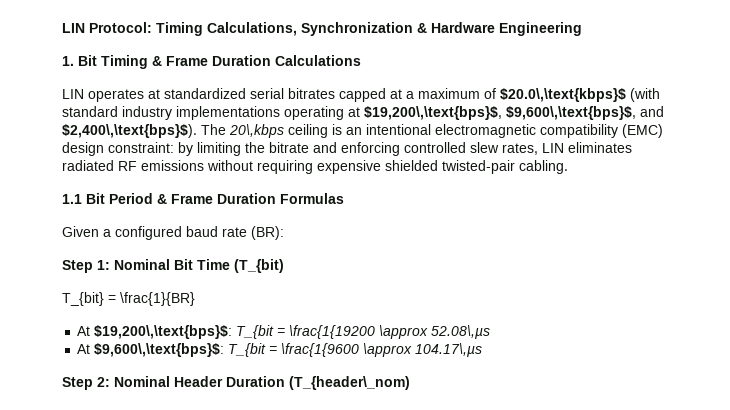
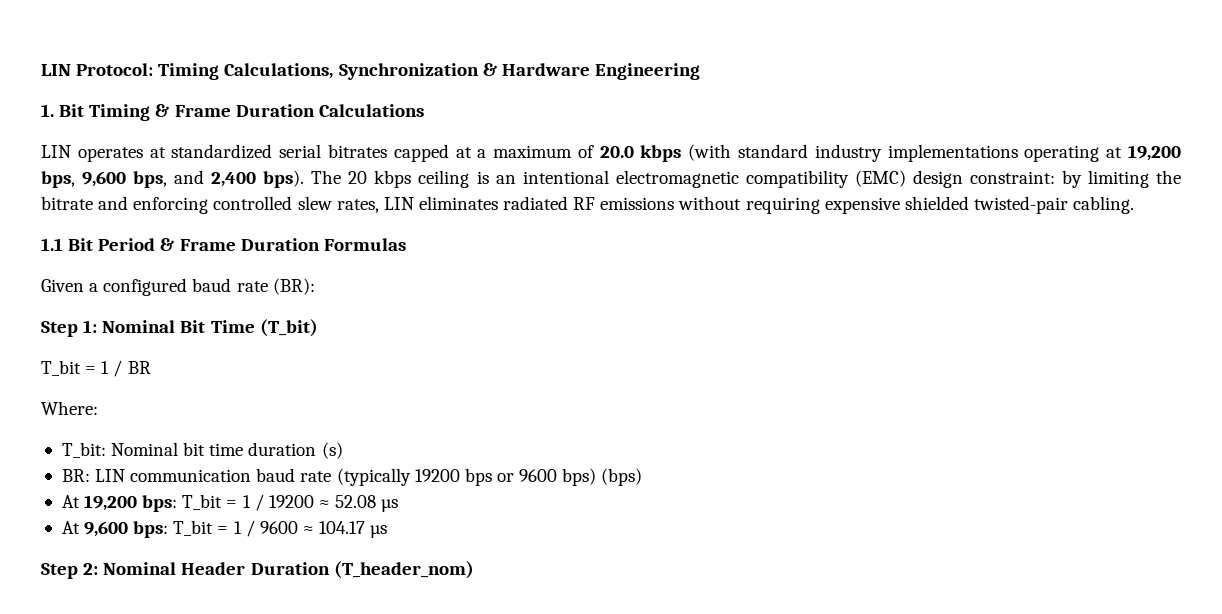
- LIN operates at standardized serial bitrates capped at a maximum of $20.0\,\text{kbps}$ (with standard industry implementations operating at $19,200\,\text{bps}$, $9,600\,\text{bps}$, and $2,400\,\text{bps}$). The 20\,kbps ceiling is an intentional electromagnetic compatibility (EMC) design constraint: by limiting the bitrate and enforcing controlled slew rates, LIN eliminates radiated RF emissions without requiring expensive shielded twisted-pair cabling.
+ LIN operates at standardized serial bitrates capped at a maximum of 20.0 kbps (with standard industry implementations operating at 19,200 bps, 9,600 bps, and 2,400 bps). The 20 kbps ceiling is an intentional electromagnetic compatibility (EMC) design constraint: by limiting the bitrate and enforcing controlled slew rates, LIN eliminates radiated RF emissions without requiring expensive shielded twisted-pair cabling.
- Step 1: Nominal Bit Time (T_{bit)
- T_{bit} = \frac{1}{BR}
- At $19,200\,\text{bps}$: T_{bit = \frac{1{19200 \approx 52.08\,µs
- At $9,600\,\text{bps}$: T_{bit = \frac{1{9600 \approx 104.17\,µs
+ Step 1: Nominal Bit Time (T_bit)
+ T_bit = 1 / BR
+ Where:
+ T_bit: Nominal bit time duration (s)
+ BR: LIN communication baud rate (typically 19200 bps or 9600 bps) (bps)
+ At 19,200 bps: T_bit = 1 / 19200 ≈ 52.08 µs
+ At 9,600 bps: T_bit = 1 / 9600 ≈ 104.17 µs
- Step 2: Nominal Header Duration (T_{header\_nom)
+ Step 2: Nominal Header Duration (T_header_nom)

